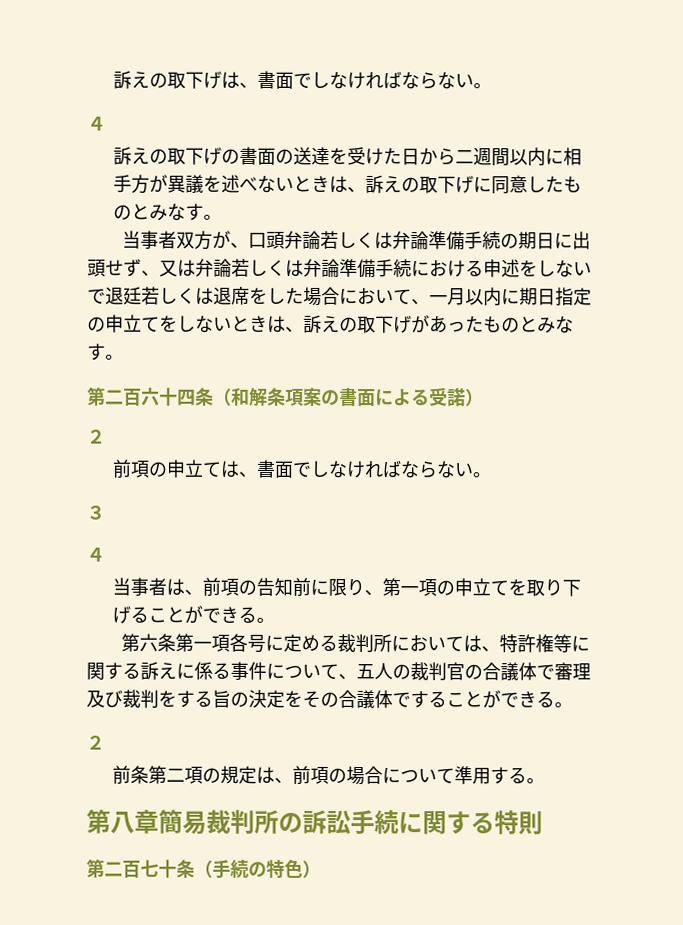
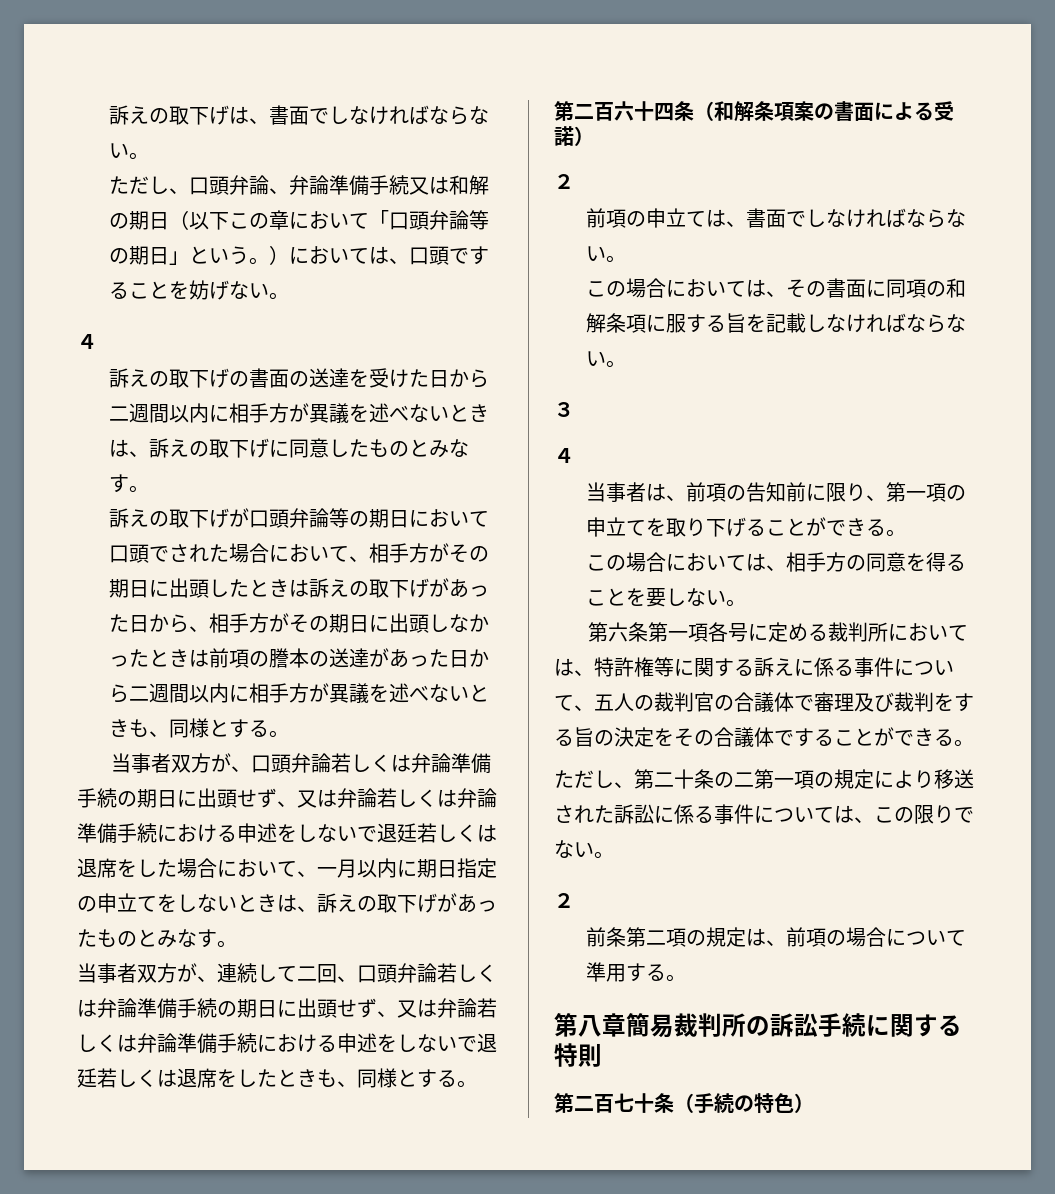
+ ただし、口頭弁論、弁論準備手続又は和解の期日（以下この章において「口頭弁論等の期日」という。）においては、口頭ですることを妨げない。
+ 訴えの取下げが口頭弁論等の期日において口頭でされた場合において、相手方がその期日に出頭したときは訴えの取下げがあった日から、相手方がその期日に出頭しなかったときは前項の謄本の送達があった日から二週間以内に相手方が異議を述べないときも、同様とする。
+ 当事者双方が、連続して二回、口頭弁論若しくは弁論準備手続の期日に出頭せず、又は弁論若しくは弁論準備手続における申述をしないで退廷若しくは退席をしたときも、同様とする。
+ この場合においては、その書面に同項の和解条項に服する旨を記載しなければならない。
+ この場合においては、相手方の同意を得ることを要しない。
+ ただし、第二十条の二第一項の規定により移送された訴訟に係る事件については、この限りでない。

